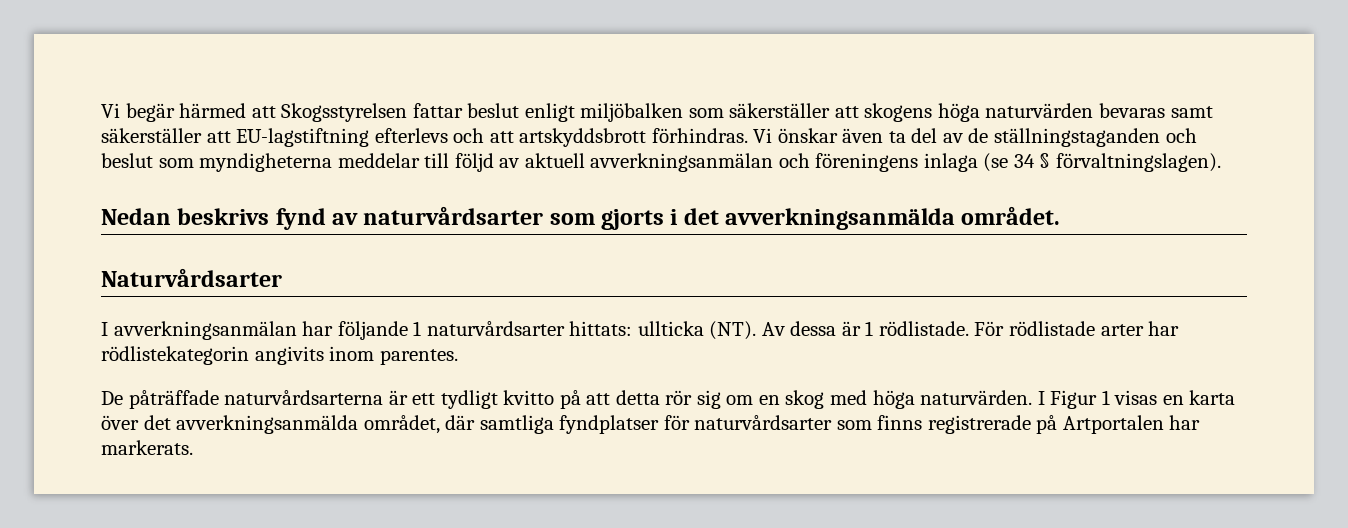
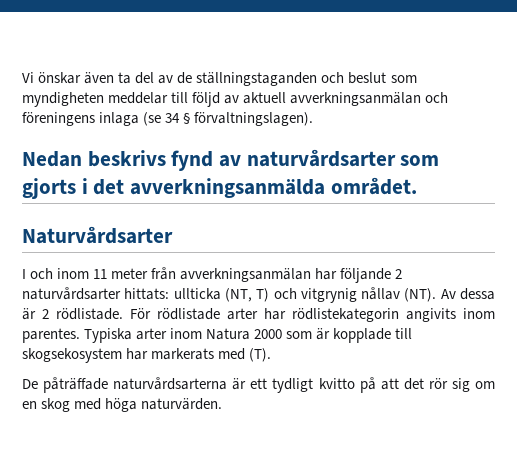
- Vi begär härmed att Skogsstyrelsen fattar beslut enligt miljöbalken som säkerställer att skogens höga naturvärden bevaras samt säkerställer att EU-lagstiftning efterlevs och att artskyddsbrott förhindras. Vi önskar även ta del av de ställningstaganden och beslut som myndigheterna meddelar till följd av aktuell avverkningsanmälan och föreningens inlaga (se 34 § förvaltningslagen).
+ Vi önskar även ta del av de ställningstaganden och beslut som myndigheten meddelar till följd av aktuell avverkningsanmälan och föreningens inlaga (se 34 § förvaltningslagen).
- I avverkningsanmälan har följande 1 naturvårdsarter hittats: ullticka (NT). Av dessa är 1 rödlistade.
+ I och inom 11 meter från avverkningsanmälan har följande 2 naturvårdsarter hittats: ullticka (NT, T) och vitgrynig nållav (NT). Av dessa är 2 rödlistade.
+ Typiska arter inom Natura 2000 som är kopplade till skogsekosystem har markerats med (T).
- De påträffade naturvårdsarterna är ett tydligt kvitto på att detta rör sig om en skog med höga naturvärden. I Figur 1 visas en karta över det avverkningsanmälda området, där samtliga fyndplatser för naturvårdsarter som finns registrerade på Artportalen har markerats.
+ De påträffade naturvårdsarterna är ett tydligt kvitto på att det rör sig om en skog med höga naturvärden.

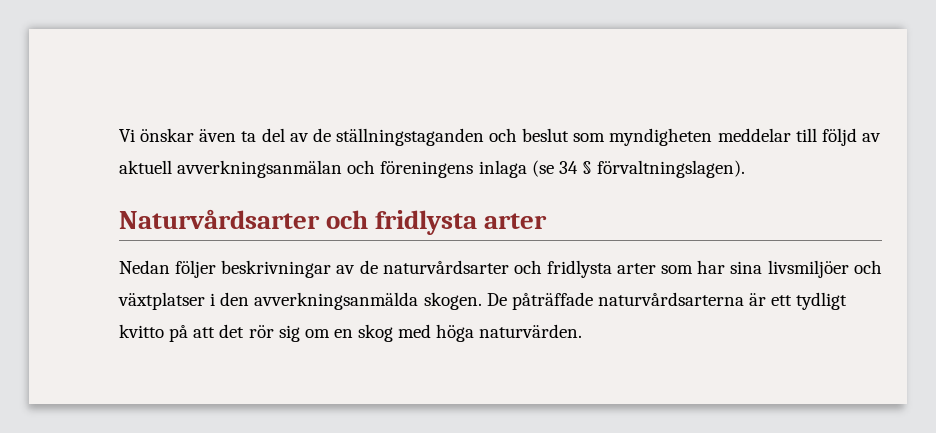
- Nedan beskrivs fynd av naturvårdsarter som gjorts i det avverkningsanmälda området.
- Naturvårdsarter
- I och inom 11 meter från avverkningsanmälan har följande 2 naturvårdsarter hittats: ullticka (NT, T) och vitgrynig nållav (NT). Av dessa är 2 rödlistade. För rödlistade arter har rödlistekategorin angivits inom parentes. Typiska arter inom Natura 2000 som är kopplade till skogsekosystem har markerats med (T).
- De påträffade naturvårdsarterna är ett tydligt kvitto på att det rör sig om en skog med höga naturvärden.
+ Naturvårdsarter och fridlysta arter
+ Nedan följer beskrivningar av de naturvårdsarter och fridlysta arter som har sina livsmiljöer och växtplatser i den avverkningsanmälda skogen. De påträffade naturvårdsarterna är ett tydligt kvitto på att det rör sig om en skog med höga naturvärden.

